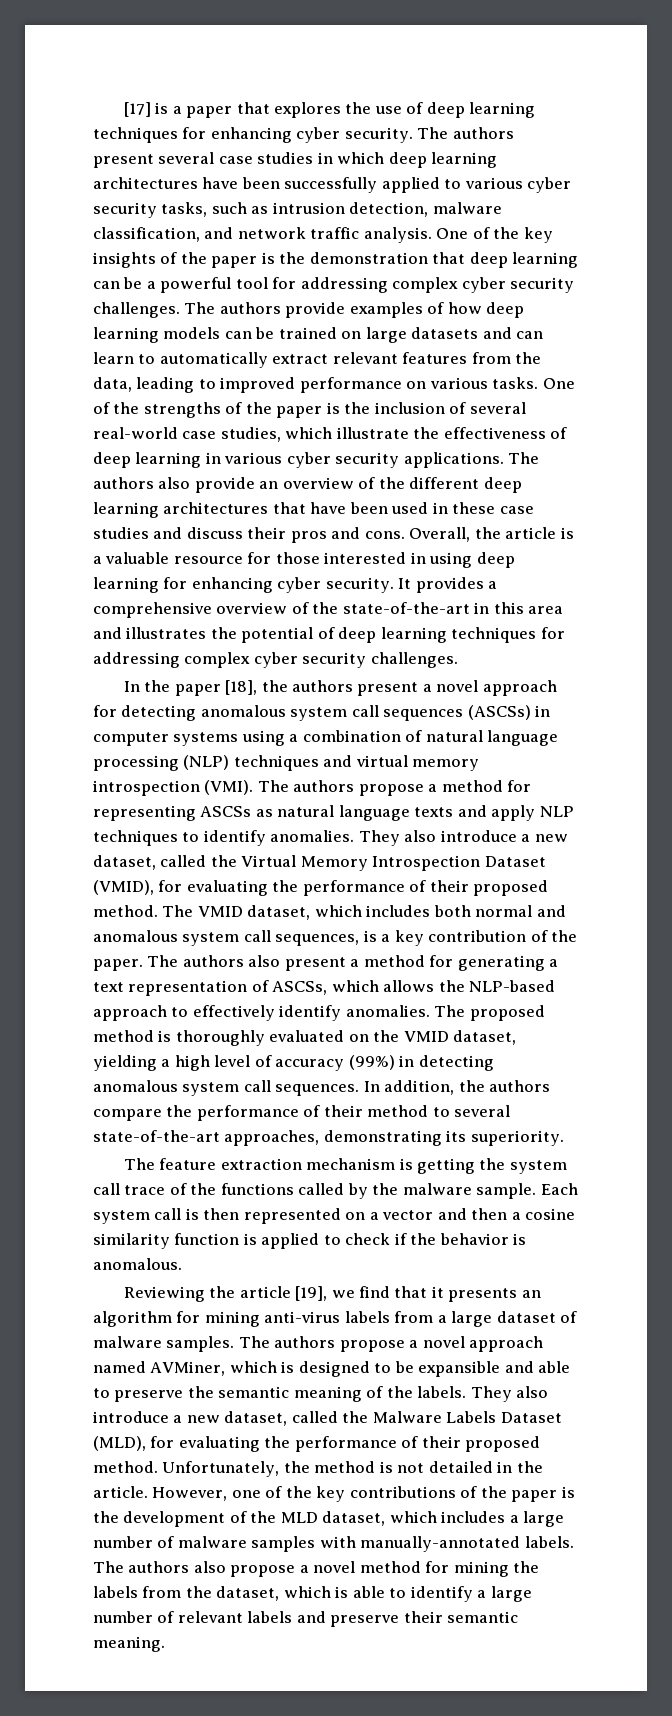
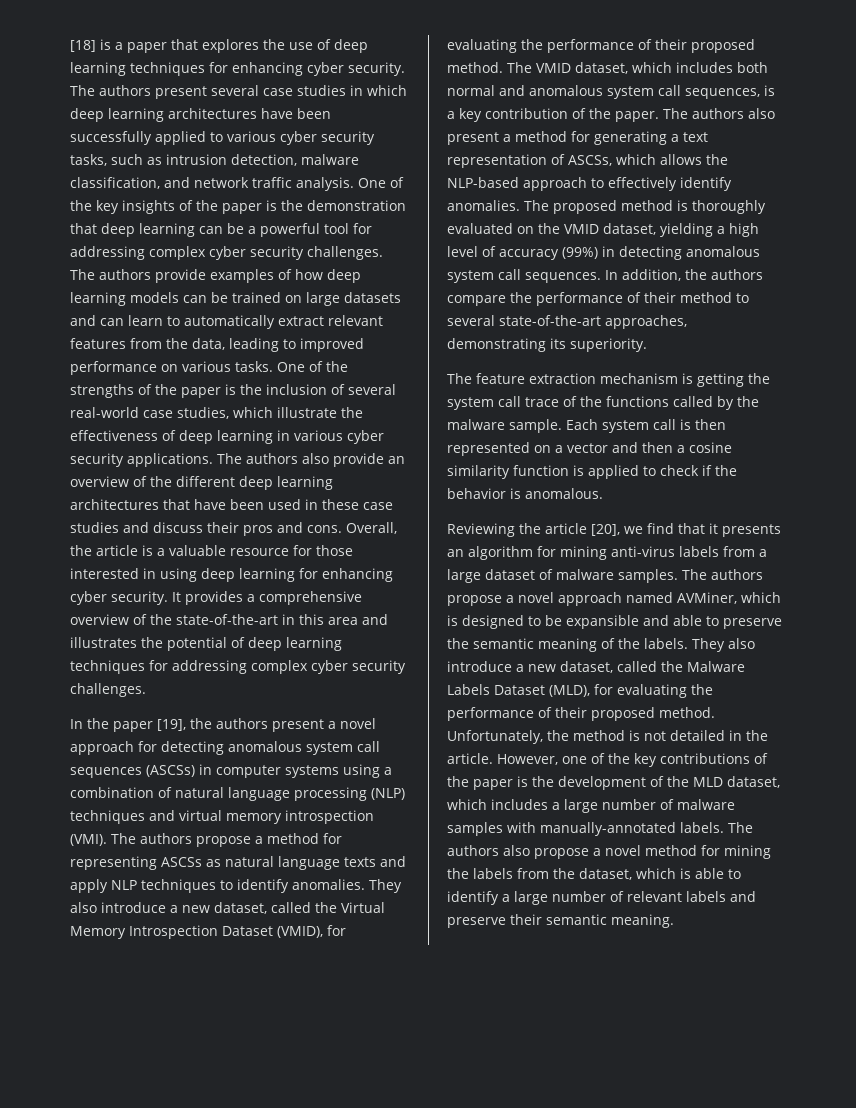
- [17] is a paper that explores the use of deep learning techniques for enhancing cyber security.
+ [18] is a paper that explores the use of deep learning techniques for enhancing cyber security.
- In the paper [18], the authors present a novel approach for detecting anomalous system call sequences (ASCSs) in computer systems using a combination of natural language processing (NLP) techniques and virtual memory introspection (VMI).
+ In the paper [19], the authors present a novel approach for detecting anomalous system call sequences (ASCSs) in computer systems using a combination of natural language processing (NLP) techniques and virtual memory introspection (VMI).
- Reviewing the article [19], we find that it presents an algorithm for mining anti-virus labels from a large dataset of malware samples.
+ Reviewing the article [20], we find that it presents an algorithm for mining anti-virus labels from a large dataset of malware samples.

